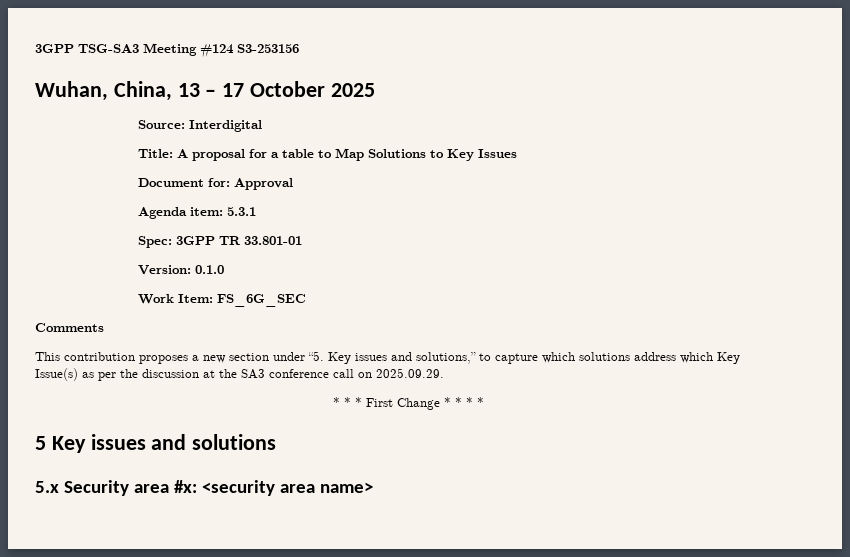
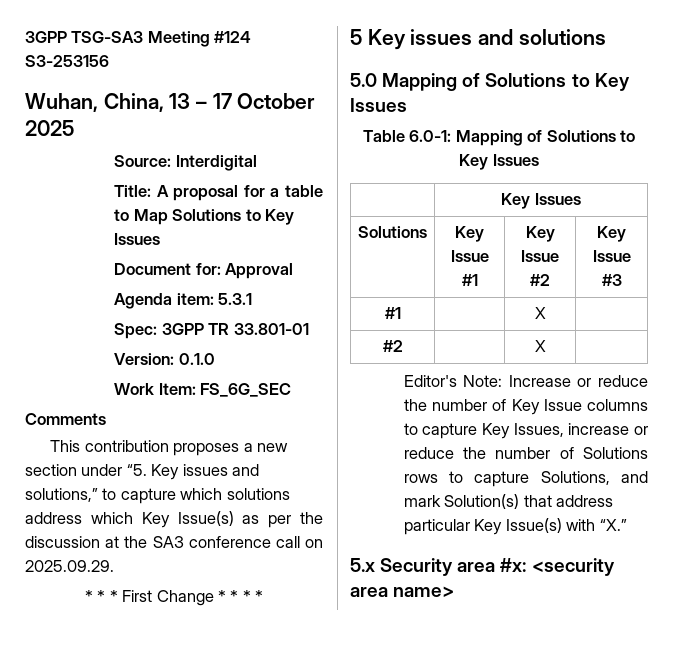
+ 5.0 Mapping of Solutions to Key Issues
+ Table 6.0-1: Mapping of Solutions to Key Issues
+ | Key Issues
+ Solutions | Key Issue #1 | Key Issue #2 | Key Issue #3
+ #1 | | X |
+ #2 | | X |
+ Editor's Note: Increase or reduce the number of Key Issue columns to capture Key Issues, increase or reduce the number of Solutions rows to capture Solutions, and mark Solution(s) that address particular Key Issue(s) with “X.”

